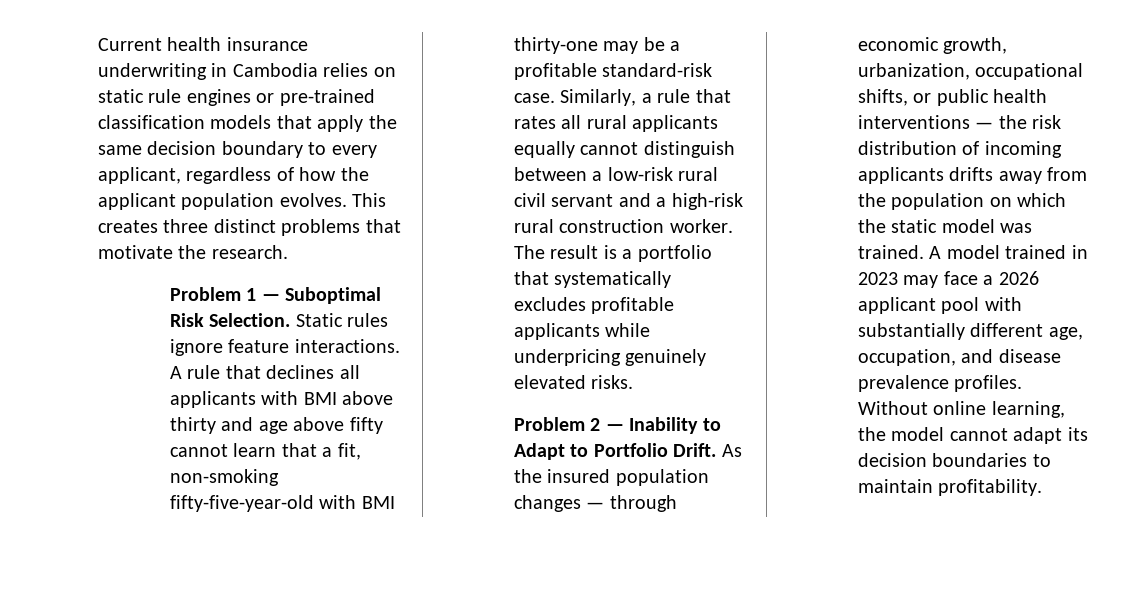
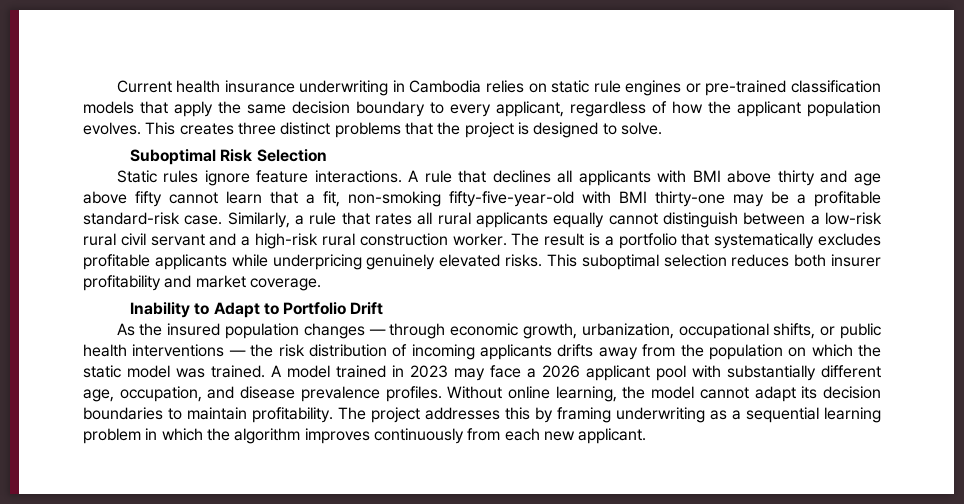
- This creates three distinct problems that motivate the research.
- Problem 1 — Suboptimal Risk Selection. Static rules ignore feature interactions.
+ This creates three distinct problems that the project is designed to solve.
+ Suboptimal Risk Selection
+ Static rules ignore feature interactions.
- The result is a portfolio that systematically excludes profitable applicants while underpricing genuinely elevated risks.
- Problem 2 — Inability to Adapt to Portfolio Drift. As the insured population changes — through economic growth, urbanization, occupational shifts, or public health interventions — the risk distribution of incoming applicants drifts away from the population on which the static model was trained.
+ The result is a portfolio that systematically excludes profitable applicants while underpricing genuinely elevated risks. This suboptimal selection reduces both insurer profitability and market coverage.
+ Inability to Adapt to Portfolio Drift
+ As the insured population changes — through economic growth, urbanization, occupational shifts, or public health interventions — the risk distribution of incoming applicants drifts away from the population on which the static model was trained.
+ The project addresses this by framing underwriting as a sequential learning problem in which the algorithm improves continuously from each new applicant.

